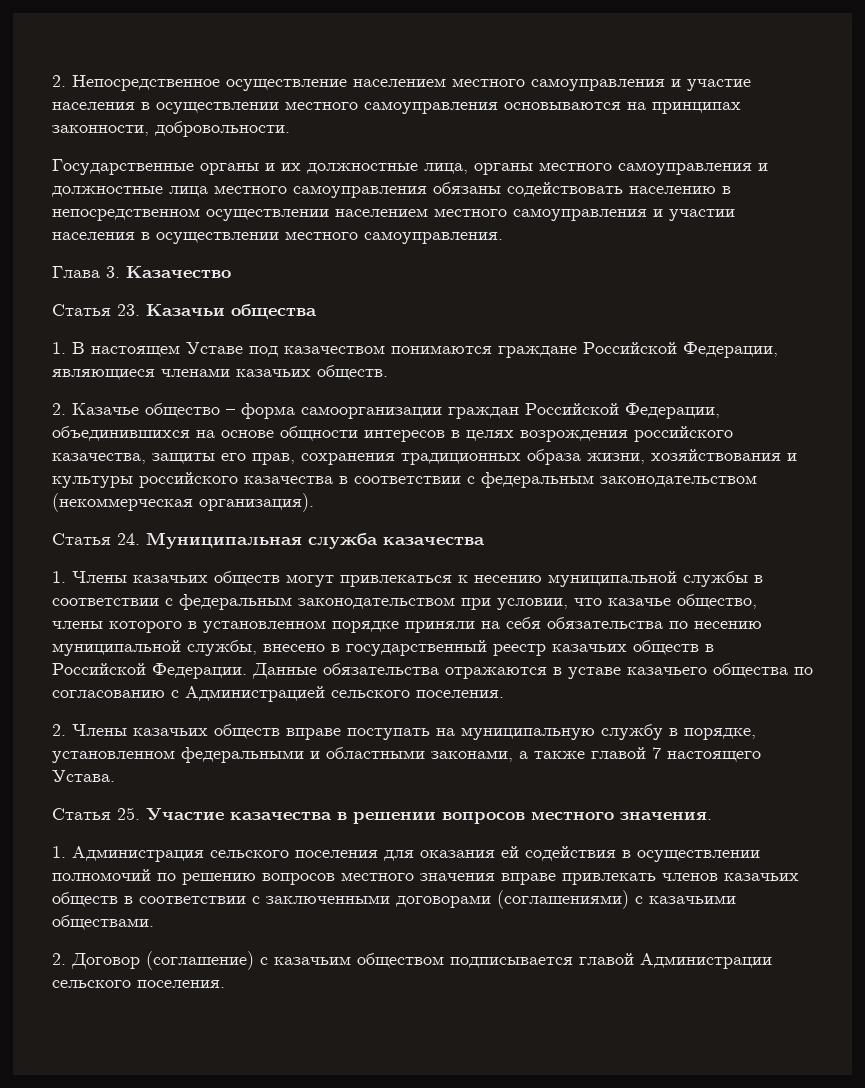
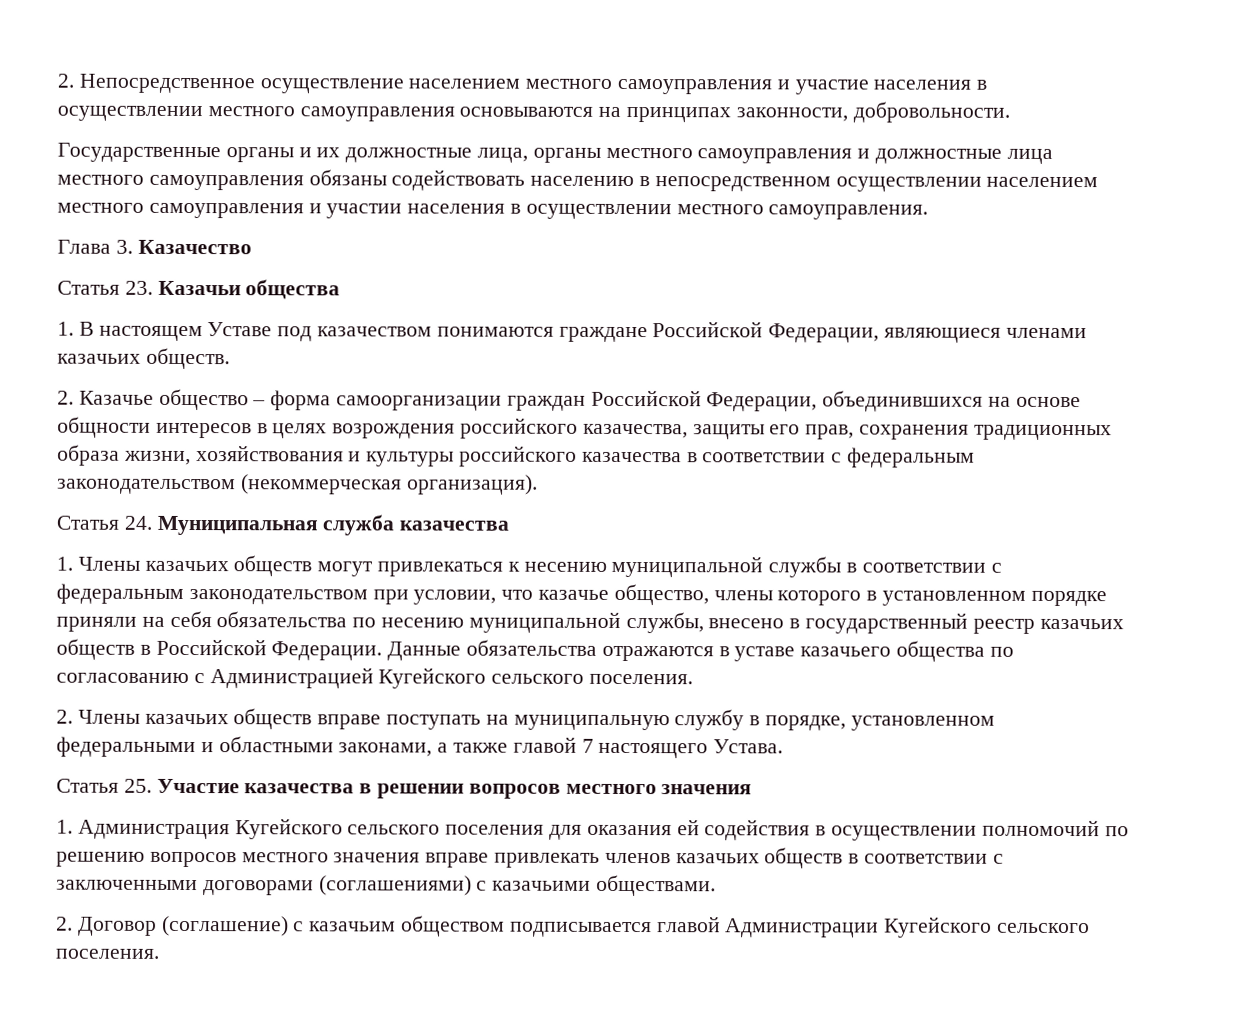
- Данные обязательства отражаются в уставе казачьего общества по согласованию с Администрацией сельского поселения.
+ Данные обязательства отражаются в уставе казачьего общества по согласованию с Администрацией Кугейского сельского поселения.
- Статья 25. Участие казачества в решении вопросов местного значения.
+ Статья 25. Участие казачества в решении вопросов местного значения
- 1. Администрация сельского поселения для оказания ей содействия в осуществлении полномочий по решению вопросов местного значения вправе привлекать членов казачьих обществ в соответствии с заключенными договорами (соглашениями) с казачьими обществами.
+ 1. Администрация Кугейского сельского поселения для оказания ей содействия в осуществлении полномочий по решению вопросов местного значения вправе привлекать членов казачьих обществ в соответствии с заключенными договорами (соглашениями) с казачьими обществами.
- 2. Договор (соглашение) с казачьим обществом подписывается главой Администрации сельского поселения.
+ 2. Договор (соглашение) с казачьим обществом подписывается главой Администрации Кугейского сельского поселения.

